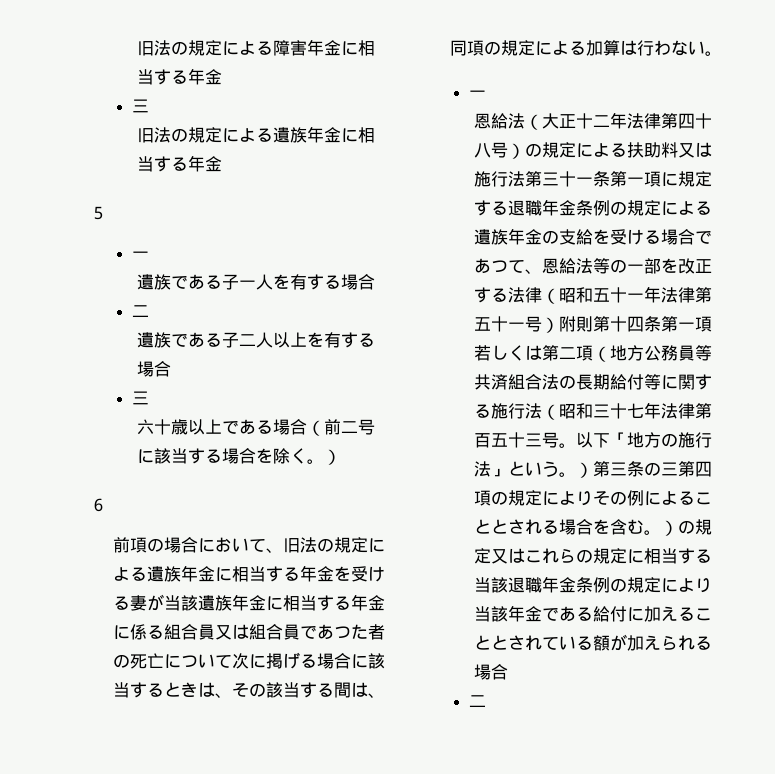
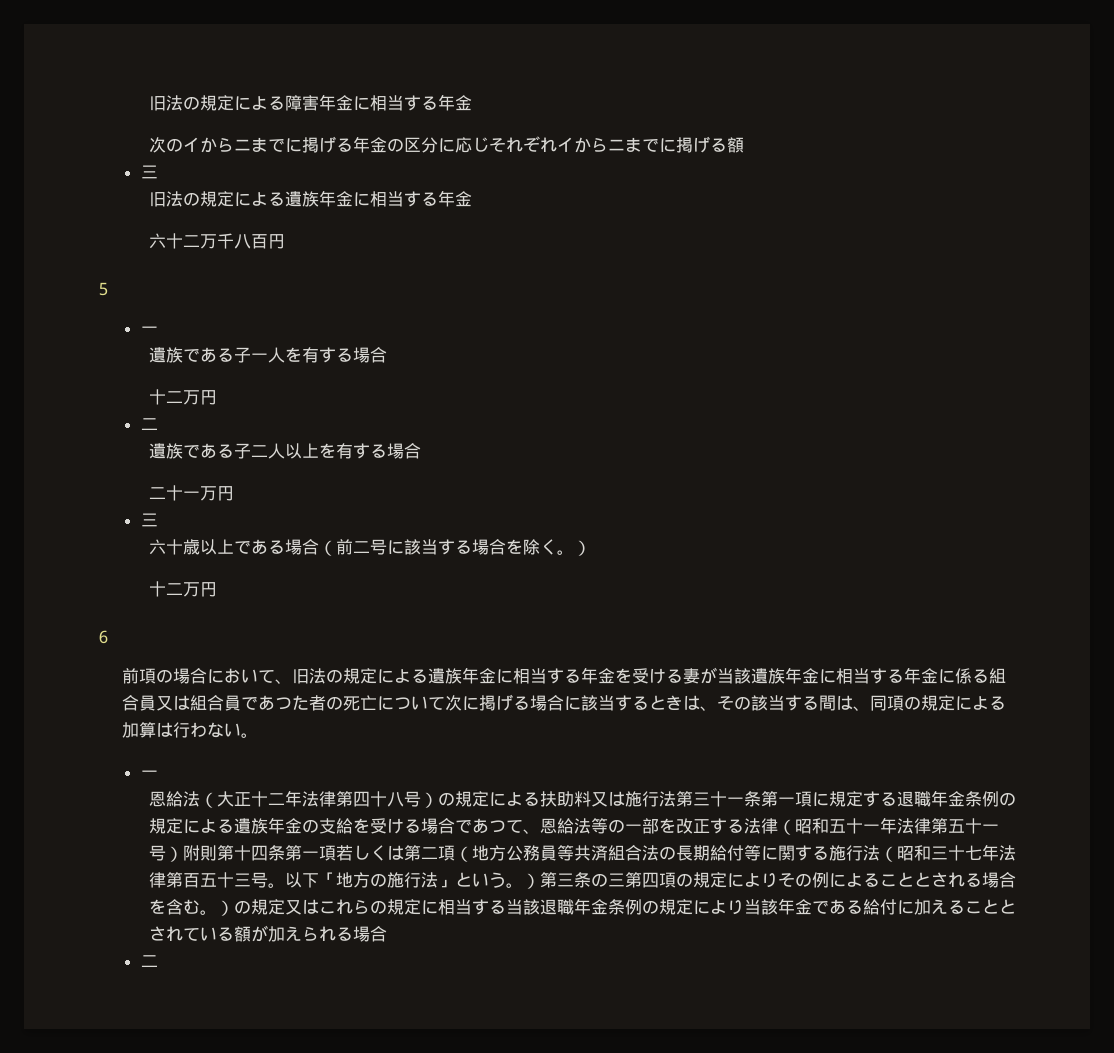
+ 次のイからニまでに掲げる年金の区分に応じそれぞれイからニまでに掲げる額
+ 六十二万千八百円
  遺族である子一人を有する場合
+ 十二万円
+ 二十一万円
  六十歳以上である場合（前二号に該当する場合を除く。）
+ 十二万円

